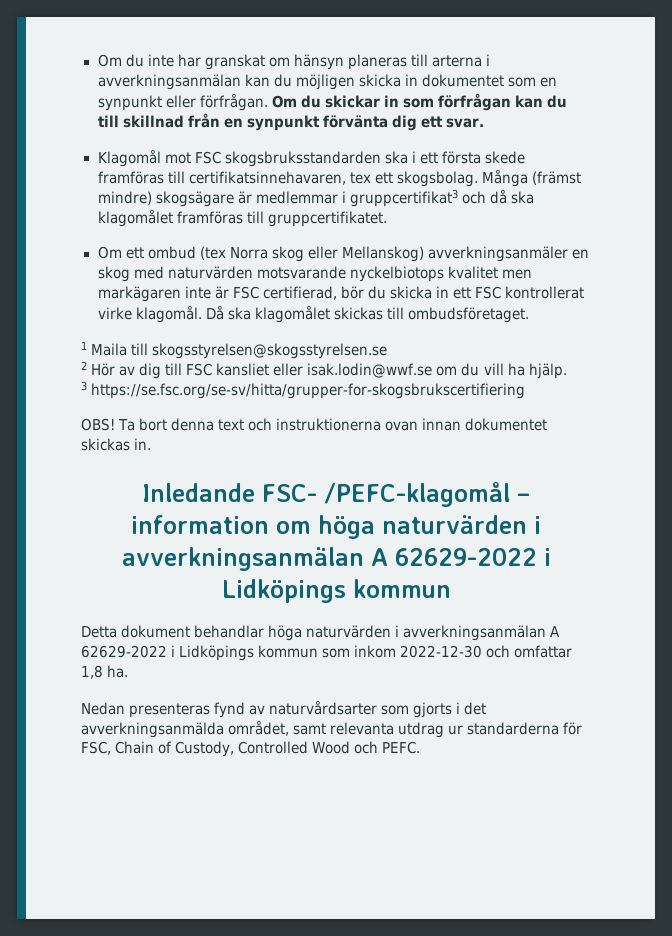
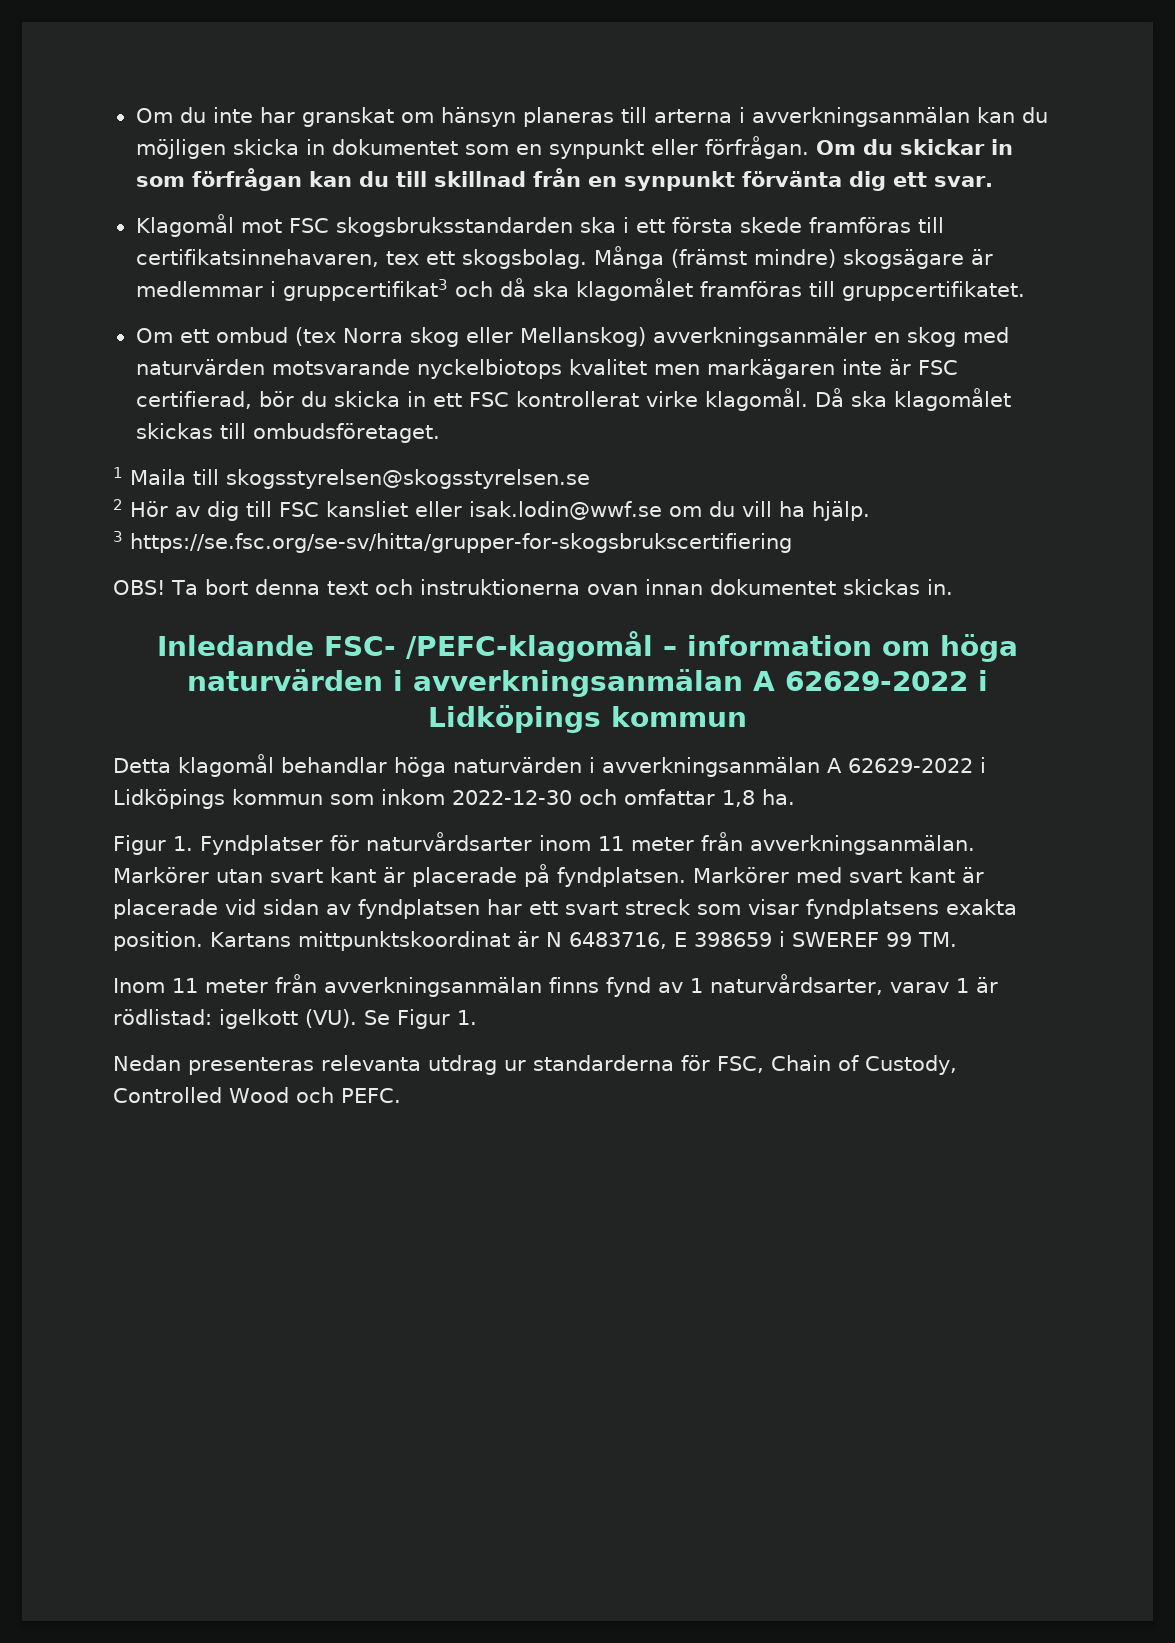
- Detta dokument behandlar höga naturvärden i avverkningsanmälan A 62629-2022 i Lidköpings kommun som inkom 2022-12-30 och omfattar 1,8 ha.
+ Detta klagomål behandlar höga naturvärden i avverkningsanmälan A 62629-2022 i Lidköpings kommun som inkom 2022-12-30 och omfattar 1,8 ha.
- Nedan presenteras fynd av naturvårdsarter som gjorts i det avverkningsanmälda området, samt relevanta utdrag ur standarderna för FSC, Chain of Custody, Controlled Wood och PEFC.
+ Figur 1. Fyndplatser för naturvårdsarter inom 11 meter från avverkningsanmälan. Markörer utan svart kant är placerade på fyndplatsen. Markörer med svart kant är placerade vid sidan av fyndplatsen har ett svart streck som visar fyndplatsens exakta position. Kartans mittpunktskoordinat är N 6483716, E 398659 i SWEREF 99 TM.
+ Inom 11 meter från avverkningsanmälan finns fynd av 1 naturvårdsarter, varav 1 är rödlistad: igelkott (VU). Se Figur 1.
+ Nedan presenteras relevanta utdrag ur standarderna för FSC, Chain of Custody, Controlled Wood och PEFC.

